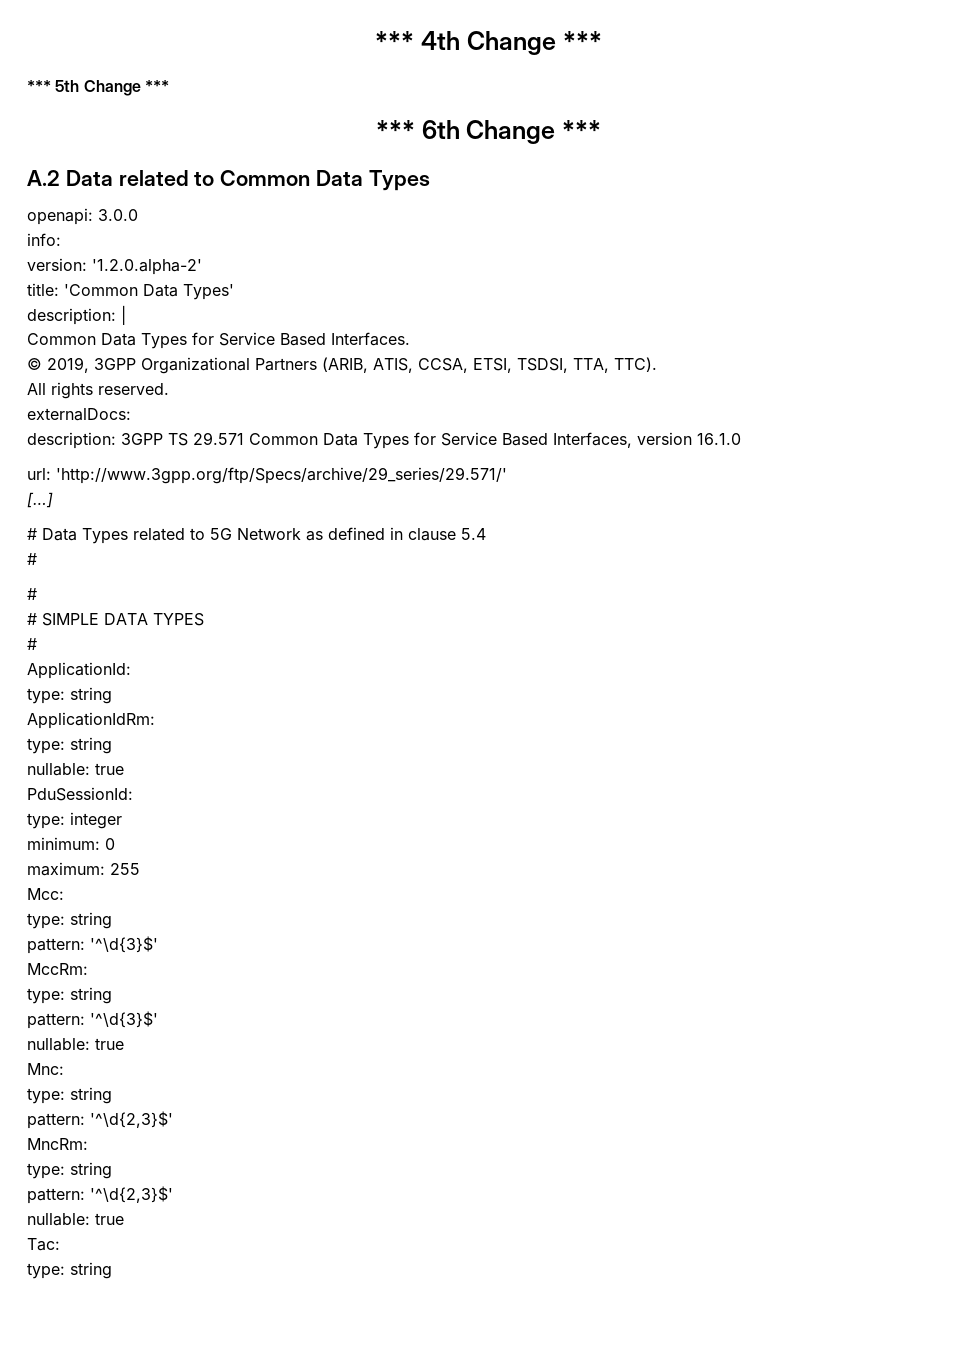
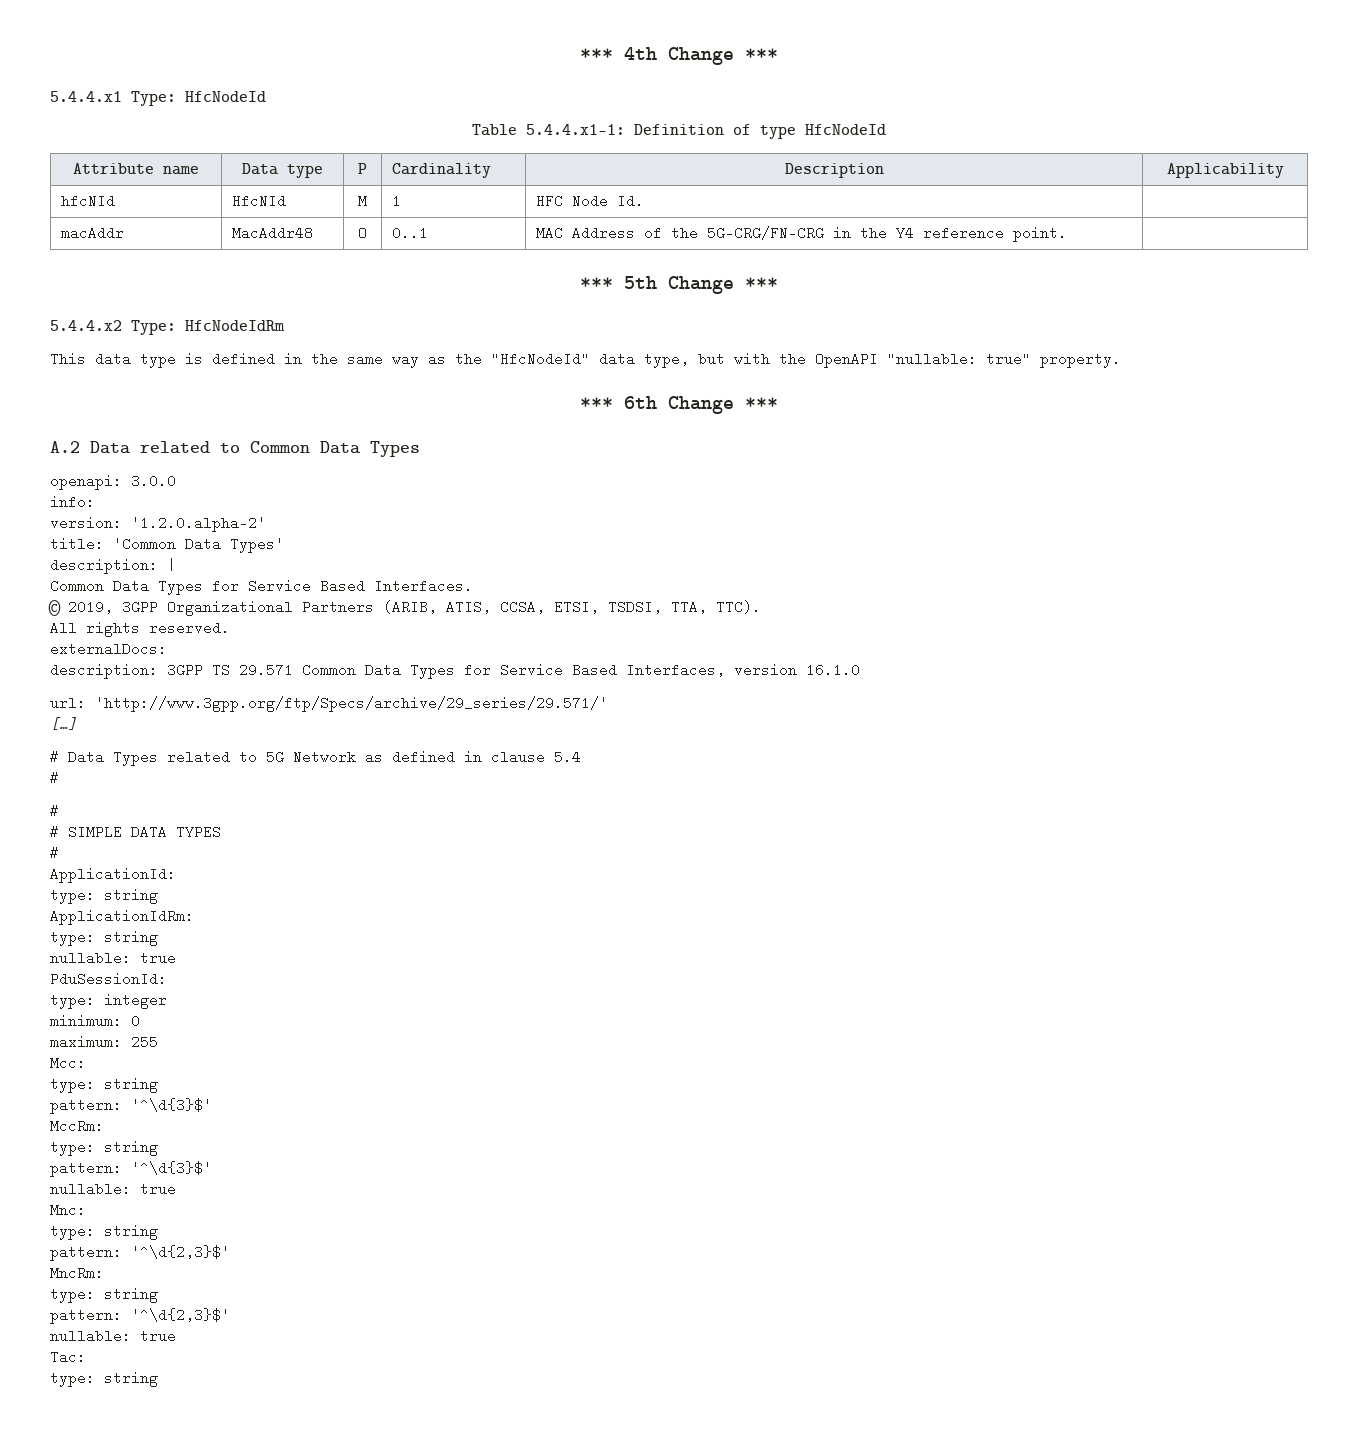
+ 5.4.4.x1 Type: HfcNodeId
+ Table 5.4.4.x1-1: Definition of type HfcNodeId
+ Attribute name | Data type | P | Cardinality | Description | Applicability
+ hfcNId | HfcNId | M | 1 | HFC Node Id. |
+ macAddr | MacAddr48 | O | 0..1 | MAC Address of the 5G-CRG/FN-CRG in the Y4 reference point. |
  *** 5th Change ***
+ 5.4.4.x2 Type: HfcNodeIdRm
+ This data type is defined in the same way as the "HfcNodeId" data type, but with the OpenAPI "nullable: true" property.

